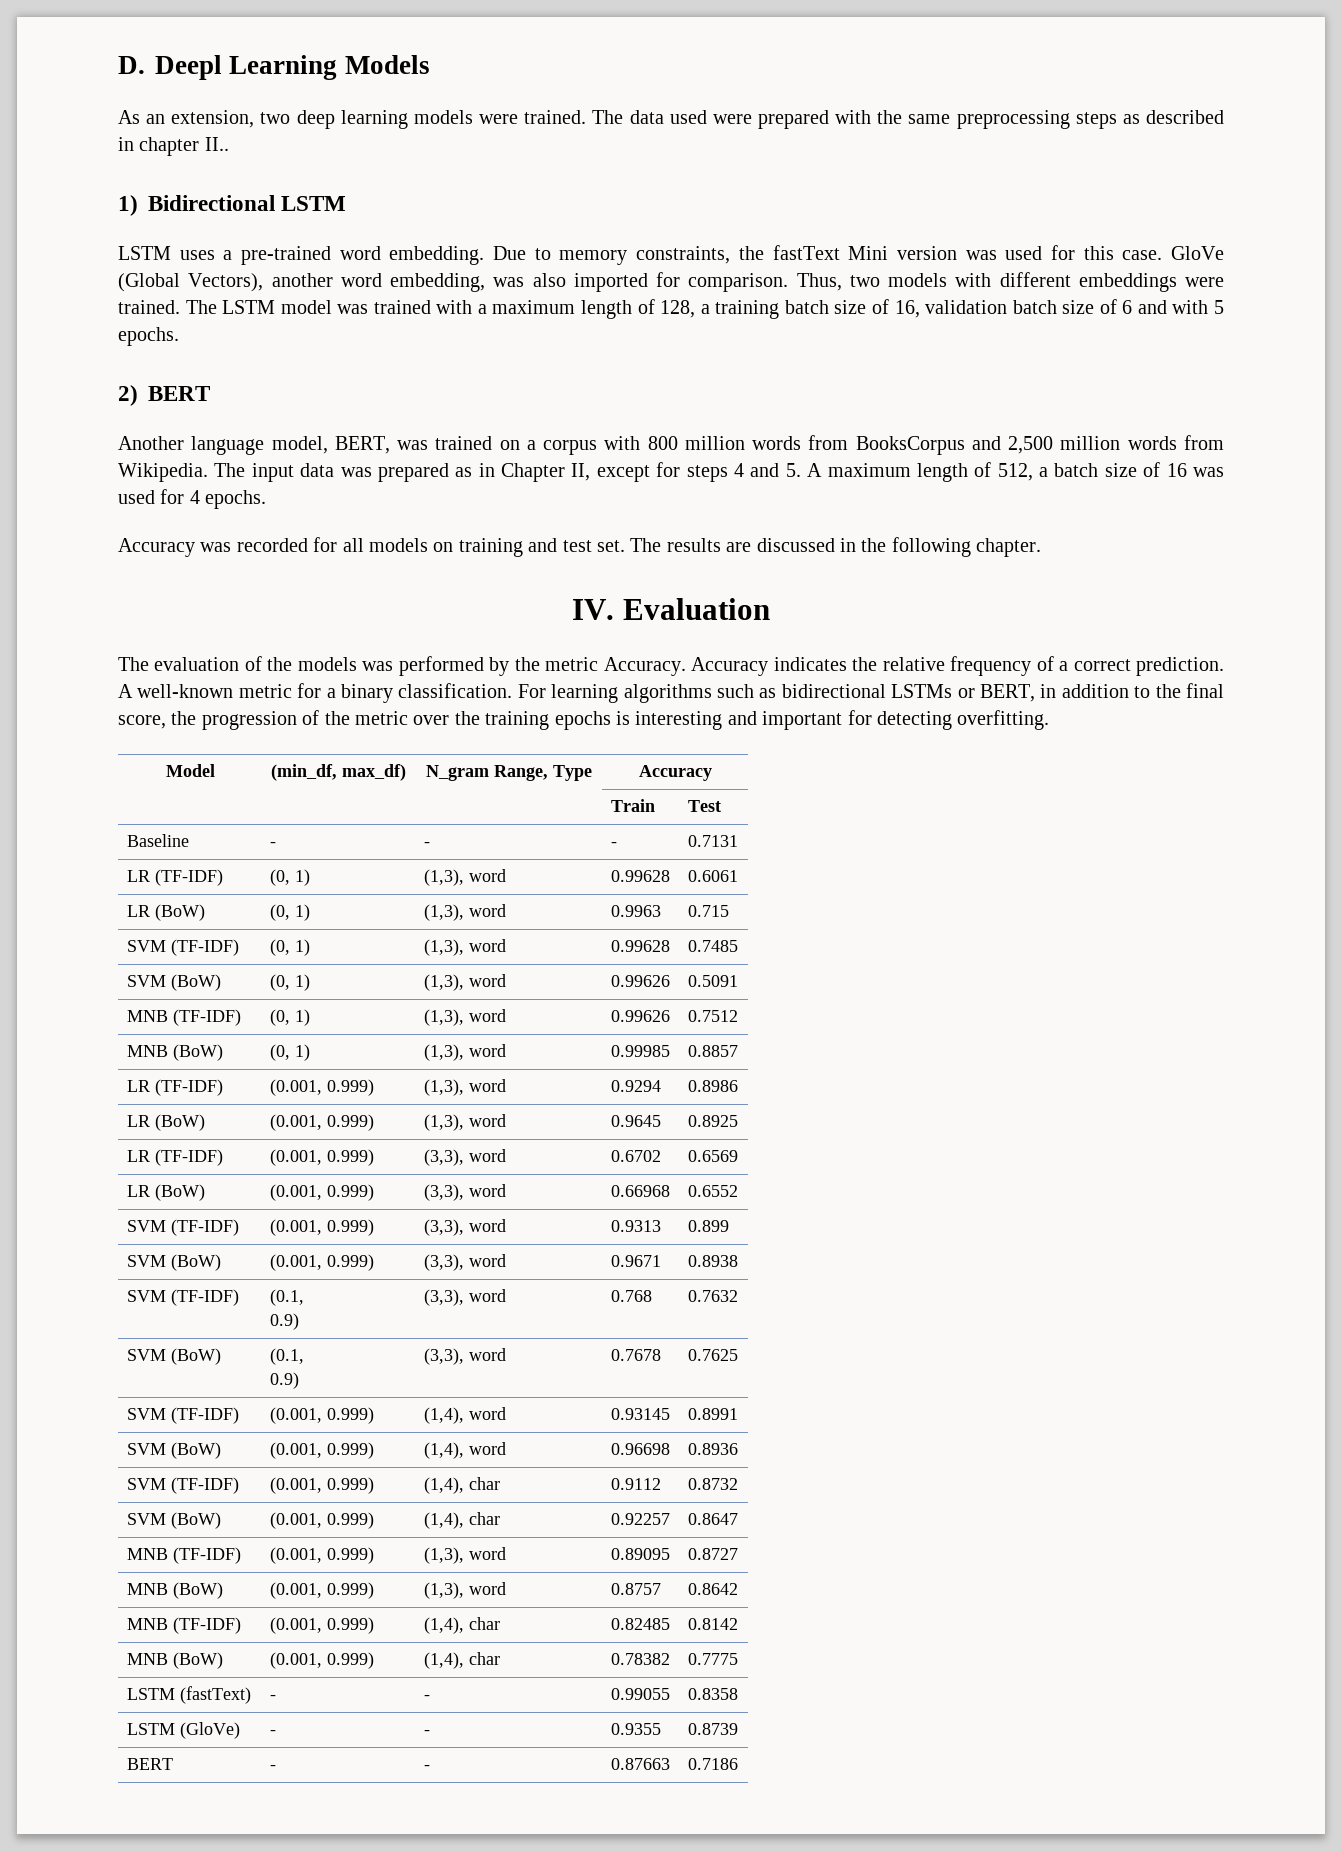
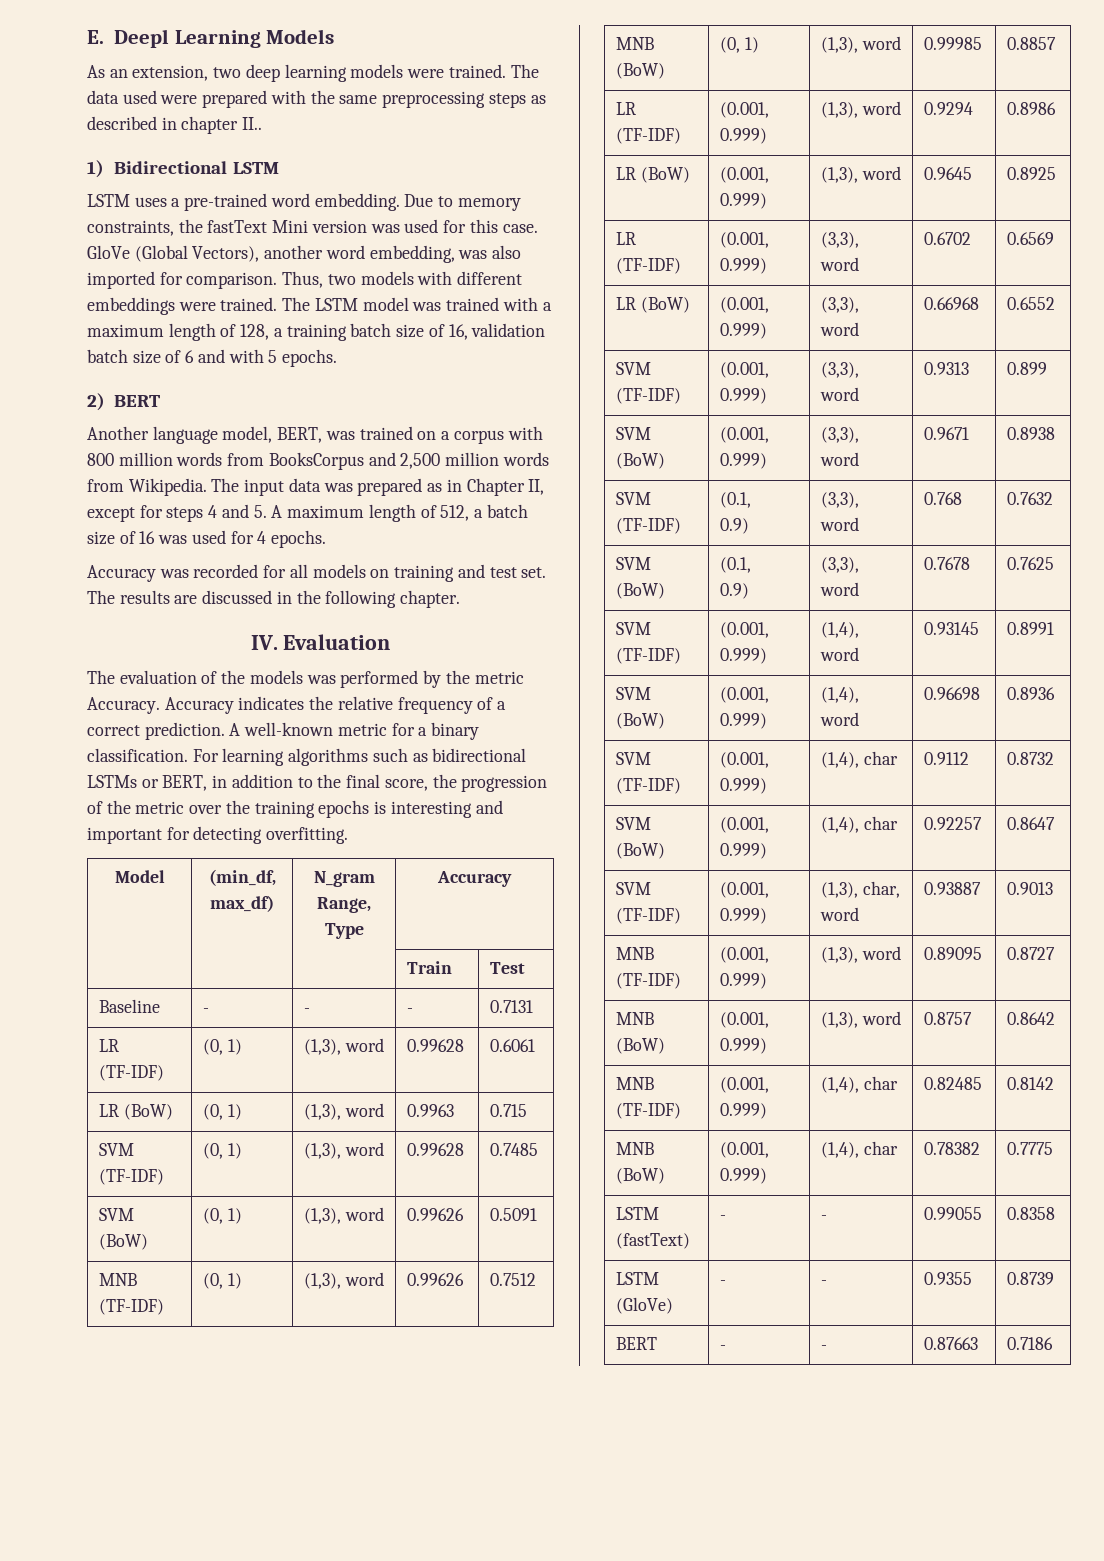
- D. Deepl Learning Models
+ E. Deepl Learning Models
+ SVM (TF-IDF) | (0.001, 0.999) | (1,3), char, word | 0.93887 | 0.9013

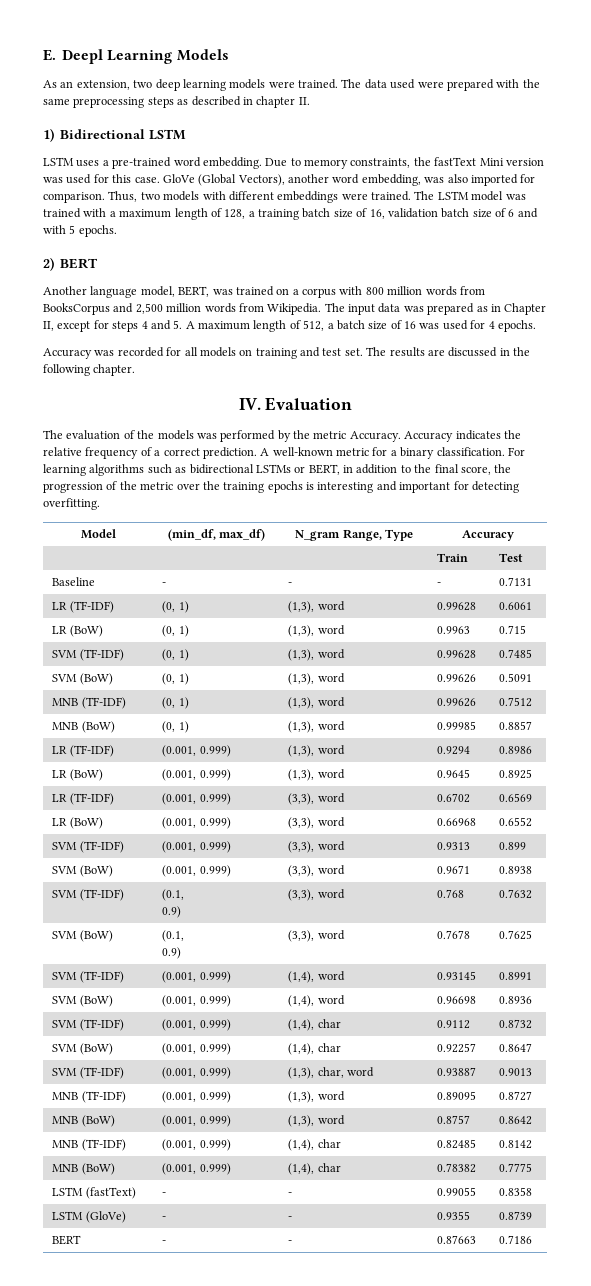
- The data used were prepared with the same preprocessing steps as described in chapter II..
+ The data used were prepared with the same preprocessing steps as described in chapter II.

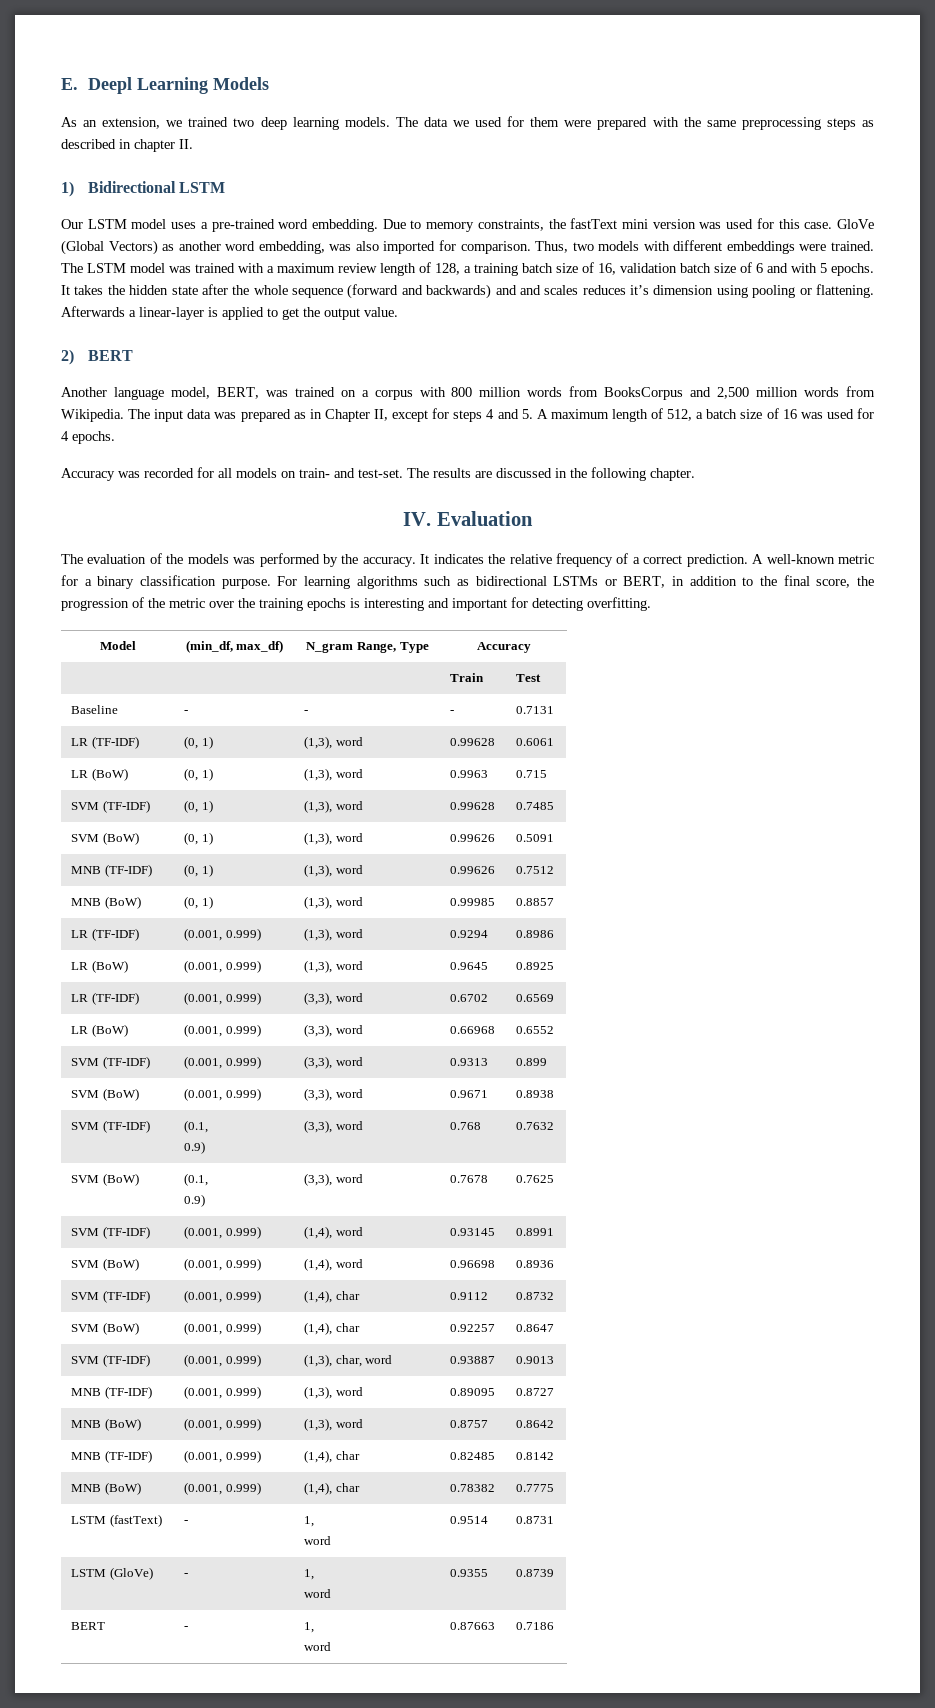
- As an extension, two deep learning models were trained. The data used were prepared with the same preprocessing steps as described in chapter II.
+ As an extension, we trained two deep learning models. The data we used for them were prepared with the same preprocessing steps as described in chapter II.
- LSTM uses a pre-trained word embedding.
+ Our LSTM model uses a pre-trained word embedding.
- Due to memory constraints, the fastText Mini version was used for this case.
+ Due to memory constraints, the fastText mini version was used for this case.
- GloVe (Global Vectors), another word embedding, was also imported for comparison.
+ GloVe (Global Vectors) as another word embedding, was also imported for comparison.
- The LSTM model was trained with a maximum length of 128, a training batch size of 16, validation batch size of 6 and with 5 epochs.
+ The LSTM model was trained with a maximum review length of 128, a training batch size of 16, validation batch size of 6 and with 5 epochs. It takes the hidden state after the whole sequence (forward and backwards) and and scales reduces it’s dimension using pooling or flattening. Afterwards a linear-layer is applied to get the output value.
- Accuracy was recorded for all models on training and test set.
+ Accuracy was recorded for all models on train- and test-set.
- The evaluation of the models was performed by the metric Accuracy. Accuracy indicates the relative frequency of a correct prediction.
+ The evaluation of the models was performed by the accuracy. It indicates the relative frequency of a correct prediction.
- A well-known metric for a binary classification.
+ A well-known metric for a binary classification purpose.
- LSTM (fastText) | - | - | 0.99055 | 0.8358
+ LSTM (fastText) | - | 1,
+ word | 0.9514 | 0.8731
- LSTM (GloVe) | - | - | 0.9355 | 0.8739
+ LSTM (GloVe) | - | 1,
+ word | 0.9355 | 0.8739
- BERT | - | - | 0.87663 | 0.7186
+ BERT | - | 1,
+ word | 0.87663 | 0.7186

